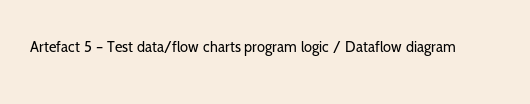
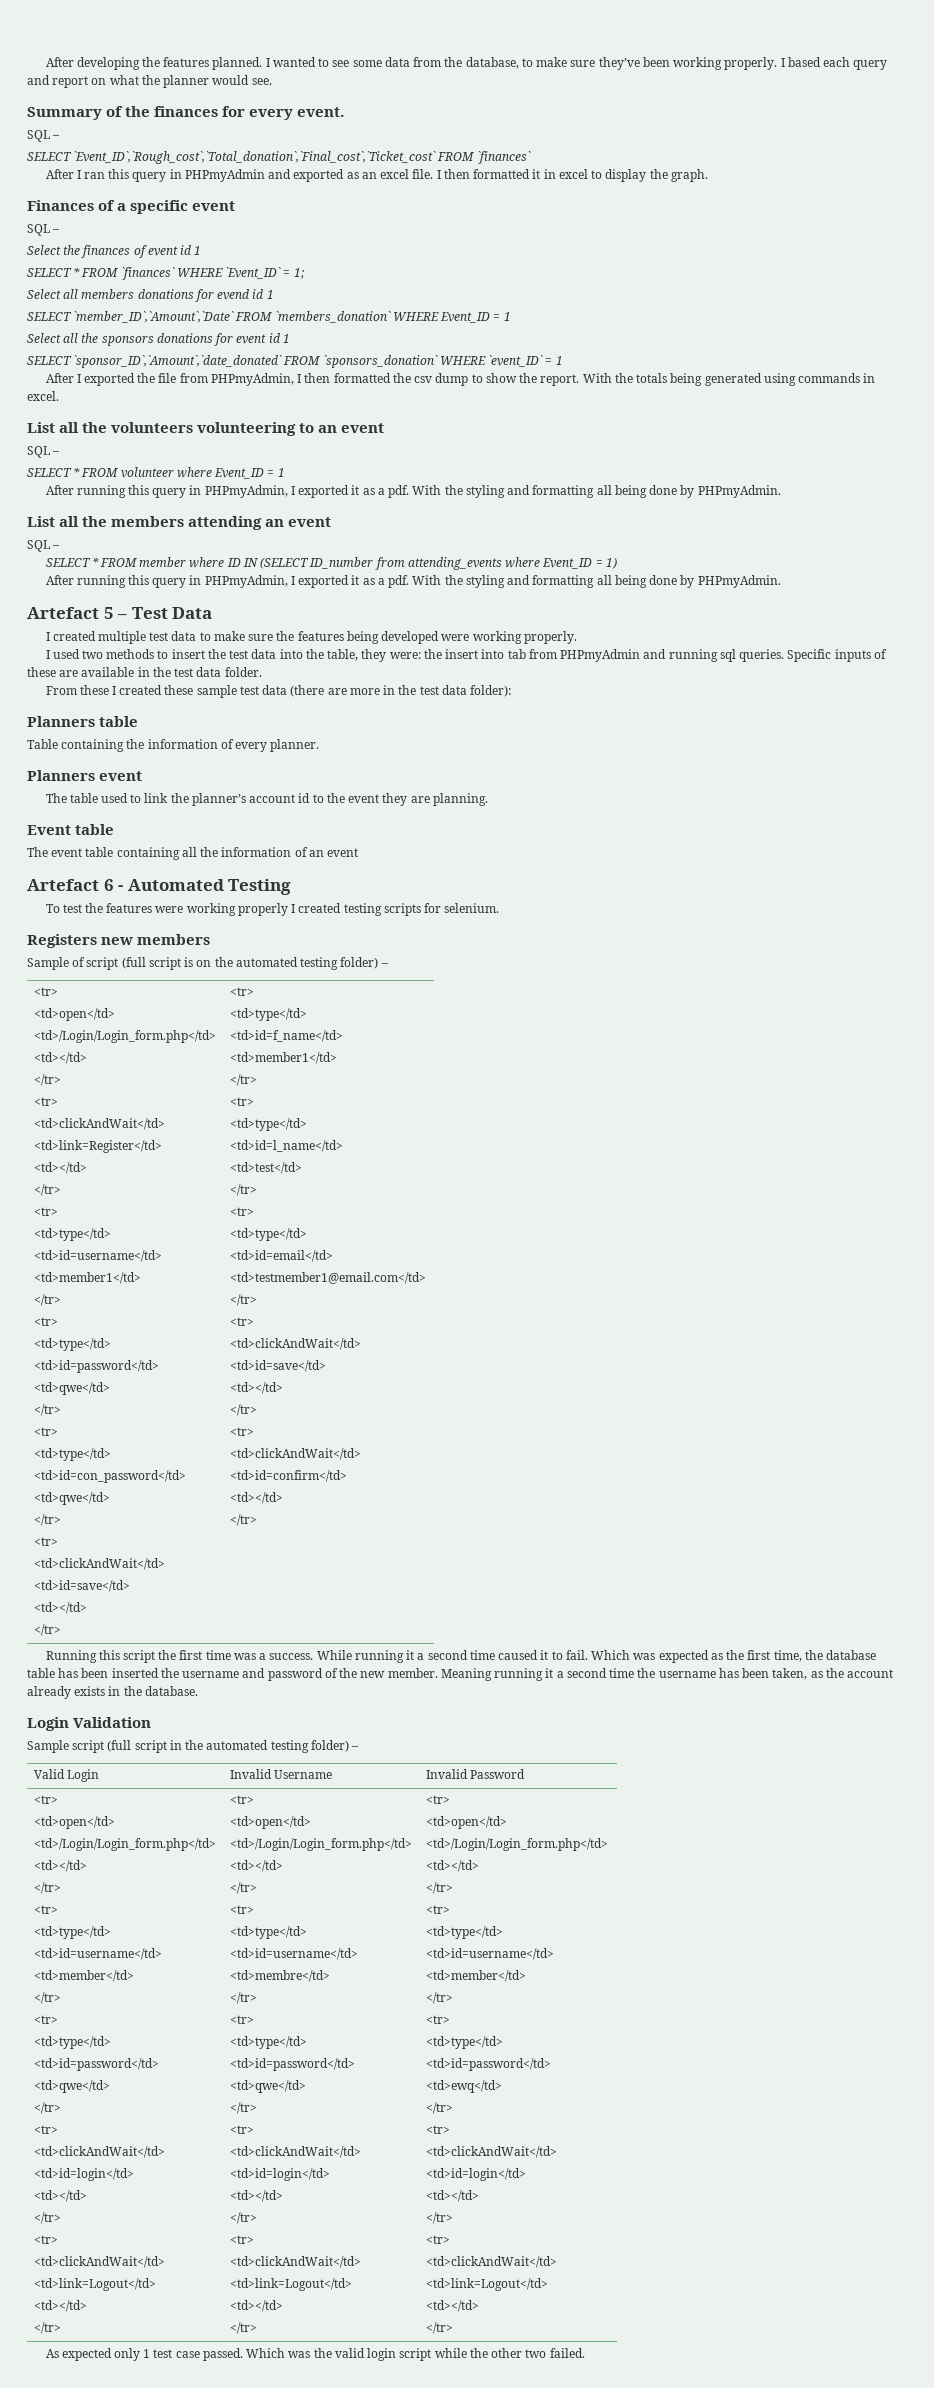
- Artefact 5 – Test data/flow charts program logic / Dataflow diagram
+ After developing the features planned. I wanted to see some data from the database, to make sure they’ve been working properly. I based each query and report on what the planner would see.
+ Summary of the finances for every event.
+ SQL –
+ SELECT `Event_ID`,`Rough_cost`,`Total_donation`,`Final_cost`,`Ticket_cost` FROM `finances`
+ After I ran this query in PHPmyAdmin and exported as an excel file. I then formatted it in excel to display the graph.
+ Finances of a specific event
+ SQL –
+ Select the finances of event id 1
+ SELECT * FROM `finances` WHERE `Event_ID` = 1;
+ Select all members donations for evend id 1
+ SELECT `member_ID`,`Amount`,`Date` FROM `members_donation` WHERE Event_ID = 1
+ Select all the sponsors donations for event id 1
+ SELECT `sponsor_ID`,`Amount`,`date_donated` FROM `sponsors_donation` WHERE `event_ID` = 1
+ After I exported the file from PHPmyAdmin, I then formatted the csv dump to show the report. With the totals being generated using commands in excel.
+ List all the volunteers volunteering to an event
+ SQL –
+ SELECT * FROM volunteer where Event_ID = 1
+ After running this query in PHPmyAdmin, I exported it as a pdf. With the styling and formatting all being done by PHPmyAdmin.
+ List all the members attending an event
+ SQL –
+ SELECT * FROM member where ID IN (SELECT ID_number from attending_events where Event_ID = 1)
+ After running this query in PHPmyAdmin, I exported it as a pdf. With the styling and formatting all being done by PHPmyAdmin.
+ Artefact 5 – Test Data
+ I created multiple test data to make sure the features being developed were working properly.
+ I used two methods to insert the test data into the table, they were: the insert into tab from PHPmyAdmin and running sql queries. Specific inputs of these are available in the test data folder.
+ From these I created these sample test data (there are more in the test data folder):
+ Planners table
+ Table containing the information of every planner.
+ Planners event
+ The table used to link the planner’s account id to the event they are planning.
+ Event table
+ The event table containing all the information of an event
+ Artefact 6 - Automated Testing
+ To test the features were working properly I created testing scripts for selenium.
+ Registers new members
+ Sample of script (full script is on the automated testing folder) –
+ <tr>
+ <td>open</td>
+ <td>/Login/Login_form.php</td>
+ <td></td>
+ </tr>
+ <tr>
+ <td>clickAndWait</td>
+ <td>link=Register</td>
+ <td></td>
+ </tr>
+ <tr>
+ <td>type</td>
+ <td>id=username</td>
+ <td>member1</td>
+ </tr>
+ <tr>
+ <td>type</td>
+ <td>id=password</td>
+ <td>qwe</td>
+ </tr>
+ <tr>
+ <td>type</td>
+ <td>id=con_password</td>
+ <td>qwe</td>
+ </tr>
+ <tr>
+ <td>clickAndWait</td>
+ <td>id=save</td>
+ <td></td>
+ </tr> | <tr>
+ <td>type</td>
+ <td>id=f_name</td>
+ <td>member1</td>
+ </tr>
+ <tr>
+ <td>type</td>
+ <td>id=l_name</td>
+ <td>test</td>
+ </tr>
+ <tr>
+ <td>type</td>
+ <td>id=email</td>
+ <td>testmember1@email.com</td>
+ </tr>
+ <tr>
+ <td>clickAndWait</td>
+ <td>id=save</td>
+ <td></td>
+ </tr>
+ <tr>
+ <td>clickAndWait</td>
+ <td>id=confirm</td>
+ <td></td>
+ </tr>
+ Running this script the first time was a success. While running it a second time caused it to fail. Which was expected as the first time, the database table has been inserted the username and password of the new member. Meaning running it a second time the username has been taken, as the account already exists in the database.
+ Login Validation
+ Sample script (full script in the automated testing folder) –
+ Valid Login | Invalid Username | Invalid Password
+ <tr>
+ <td>open</td>
+ <td>/Login/Login_form.php</td>
+ <td></td>
+ </tr>
+ <tr>
+ <td>type</td>
+ <td>id=username</td>
+ <td>member</td>
+ </tr>
+ <tr>
+ <td>type</td>
+ <td>id=password</td>
+ <td>qwe</td>
+ </tr>
+ <tr>
+ <td>clickAndWait</td>
+ <td>id=login</td>
+ <td></td>
+ </tr>
+ <tr>
+ <td>clickAndWait</td>
+ <td>link=Logout</td>
+ <td></td>
+ </tr> | <tr>
+ <td>open</td>
+ <td>/Login/Login_form.php</td>
+ <td></td>
+ </tr>
+ <tr>
+ <td>type</td>
+ <td>id=username</td>
+ <td>membre</td>
+ </tr>
+ <tr>
+ <td>type</td>
+ <td>id=password</td>
+ <td>qwe</td>
+ </tr>
+ <tr>
+ <td>clickAndWait</td>
+ <td>id=login</td>
+ <td></td>
+ </tr>
+ <tr>
+ <td>clickAndWait</td>
+ <td>link=Logout</td>
+ <td></td>
+ </tr> | <tr>
+ <td>open</td>
+ <td>/Login/Login_form.php</td>
+ <td></td>
+ </tr>
+ <tr>
+ <td>type</td>
+ <td>id=username</td>
+ <td>member</td>
+ </tr>
+ <tr>
+ <td>type</td>
+ <td>id=password</td>
+ <td>ewq</td>
+ </tr>
+ <tr>
+ <td>clickAndWait</td>
+ <td>id=login</td>
+ <td></td>
+ </tr>
+ <tr>
+ <td>clickAndWait</td>
+ <td>link=Logout</td>
+ <td></td>
+ </tr>
+ As expected only 1 test case passed. Which was the valid login script while the other two failed.

